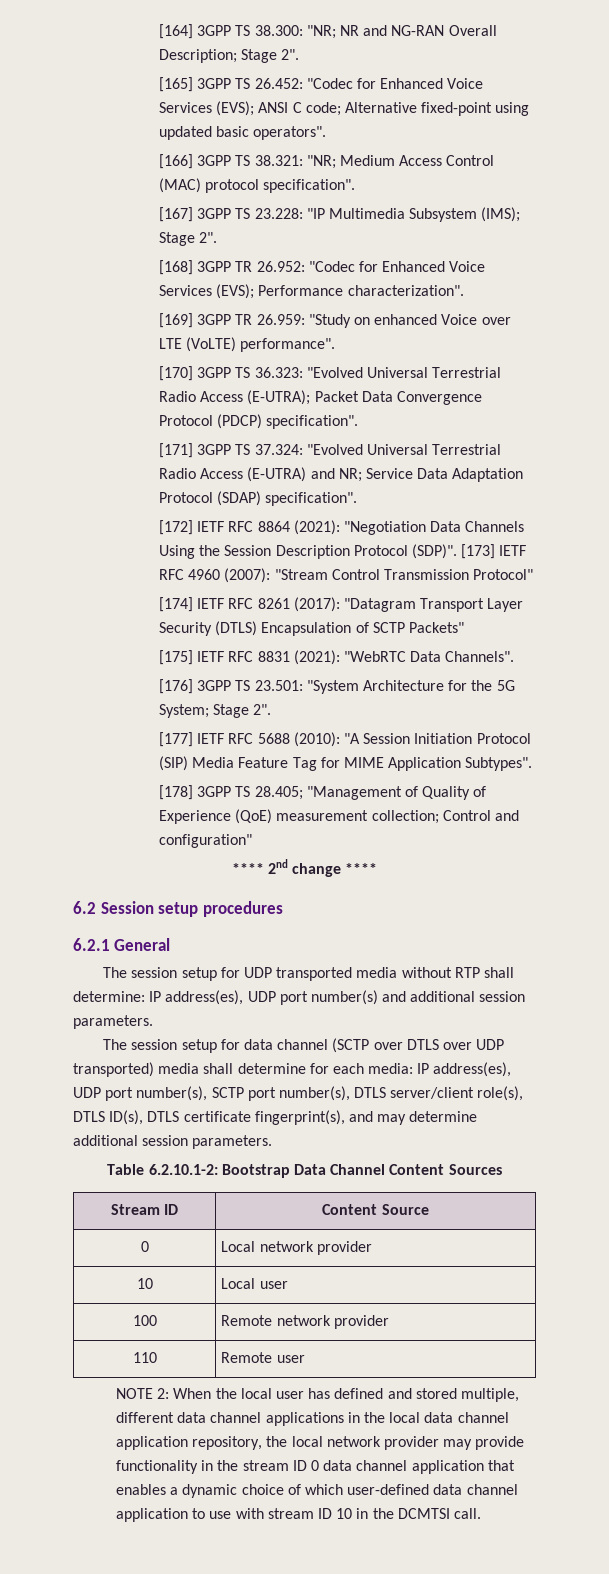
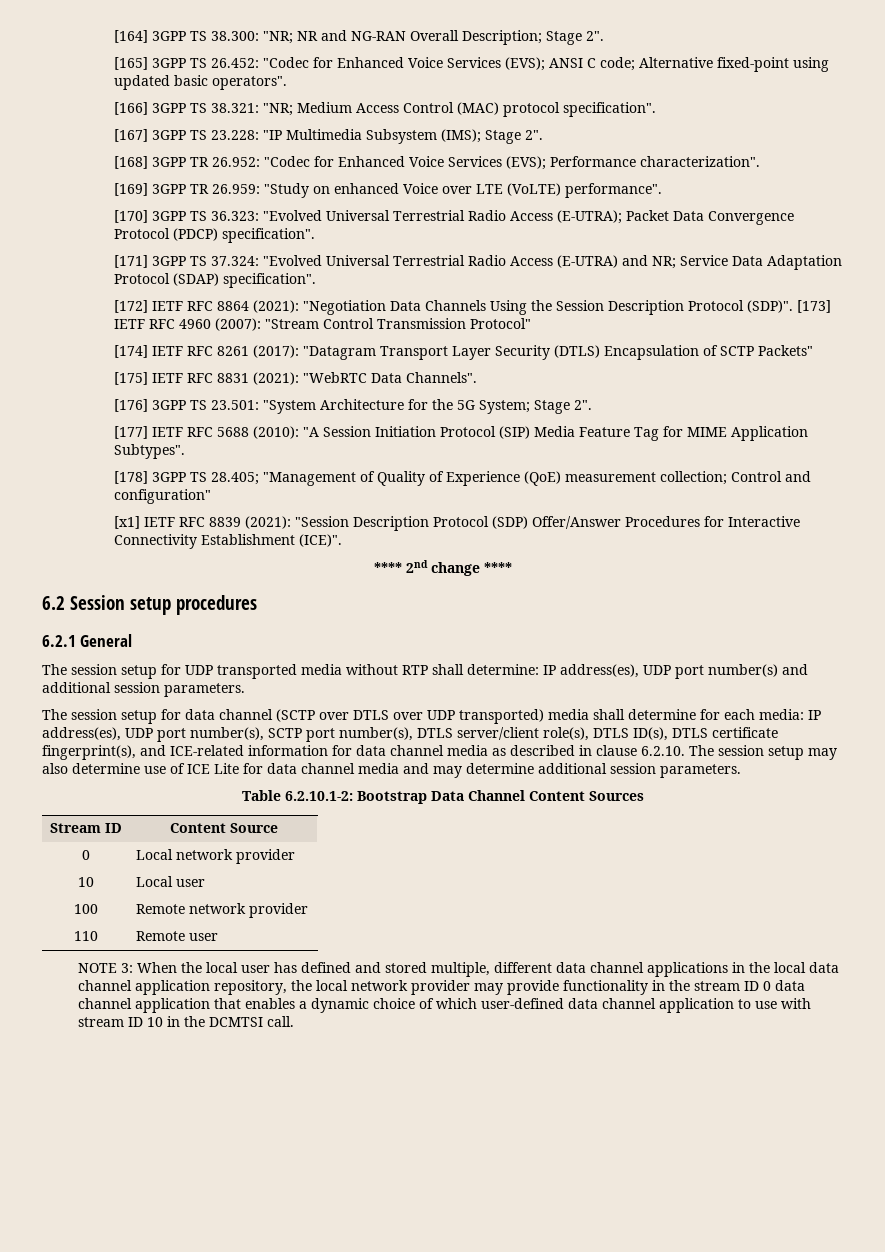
+ [x1] IETF RFC 8839 (2021): "Session Description Protocol (SDP) Offer/Answer Procedures for Interactive Connectivity Establishment (ICE)".
- The session setup for data channel (SCTP over DTLS over UDP transported) media shall determine for each media: IP address(es), UDP port number(s), SCTP port number(s), DTLS server/client role(s), DTLS ID(s), DTLS certificate fingerprint(s), and may determine additional session parameters.
+ The session setup for data channel (SCTP over DTLS over UDP transported) media shall determine for each media: IP address(es), UDP port number(s), SCTP port number(s), DTLS server/client role(s), DTLS ID(s), DTLS certificate fingerprint(s), and ICE-related information for data channel media as described in clause 6.2.10. The session setup may also determine use of ICE Lite for data channel media and may determine additional session parameters.
- NOTE 2: When the local user has defined and stored multiple, different data channel applications in the local data channel application repository, the local network provider may provide functionality in the stream ID 0 data channel application that enables a dynamic choice of which user-defined data channel application to use with stream ID 10 in the DCMTSI call.
+ NOTE 3: When the local user has defined and stored multiple, different data channel applications in the local data channel application repository, the local network provider may provide functionality in the stream ID 0 data channel application that enables a dynamic choice of which user-defined data channel application to use with stream ID 10 in the DCMTSI call.

